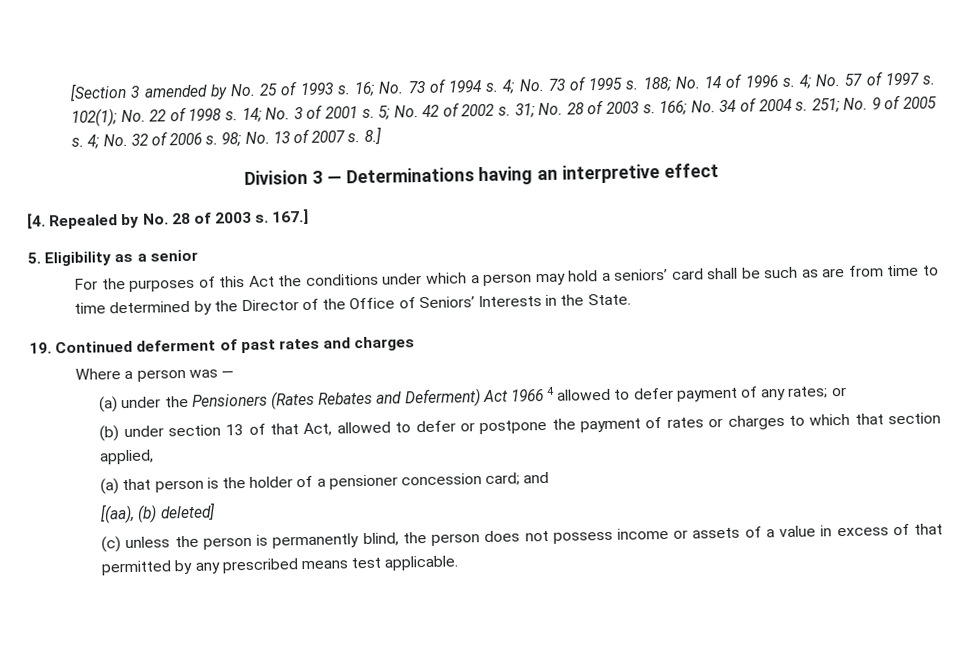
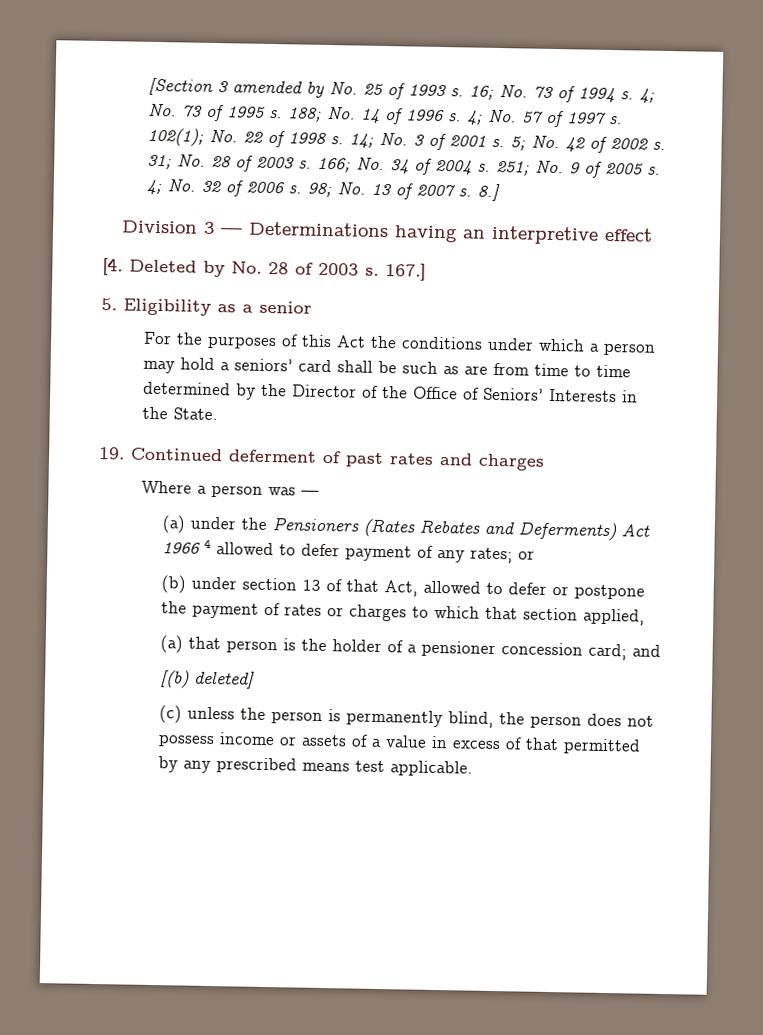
- [4. Repealed by No. 28 of 2003 s.
+ [4. Deleted by No. 28 of 2003 s.
- (a) under the Pensioners (Rates Rebates and Deferment) Act 1966 4 allowed to defer payment of any rates; or
+ (a) under the Pensioners (Rates Rebates and Deferments) Act 1966 4 allowed to defer payment of any rates; or
- [(aa), (b) deleted]
+ [(b) deleted]

